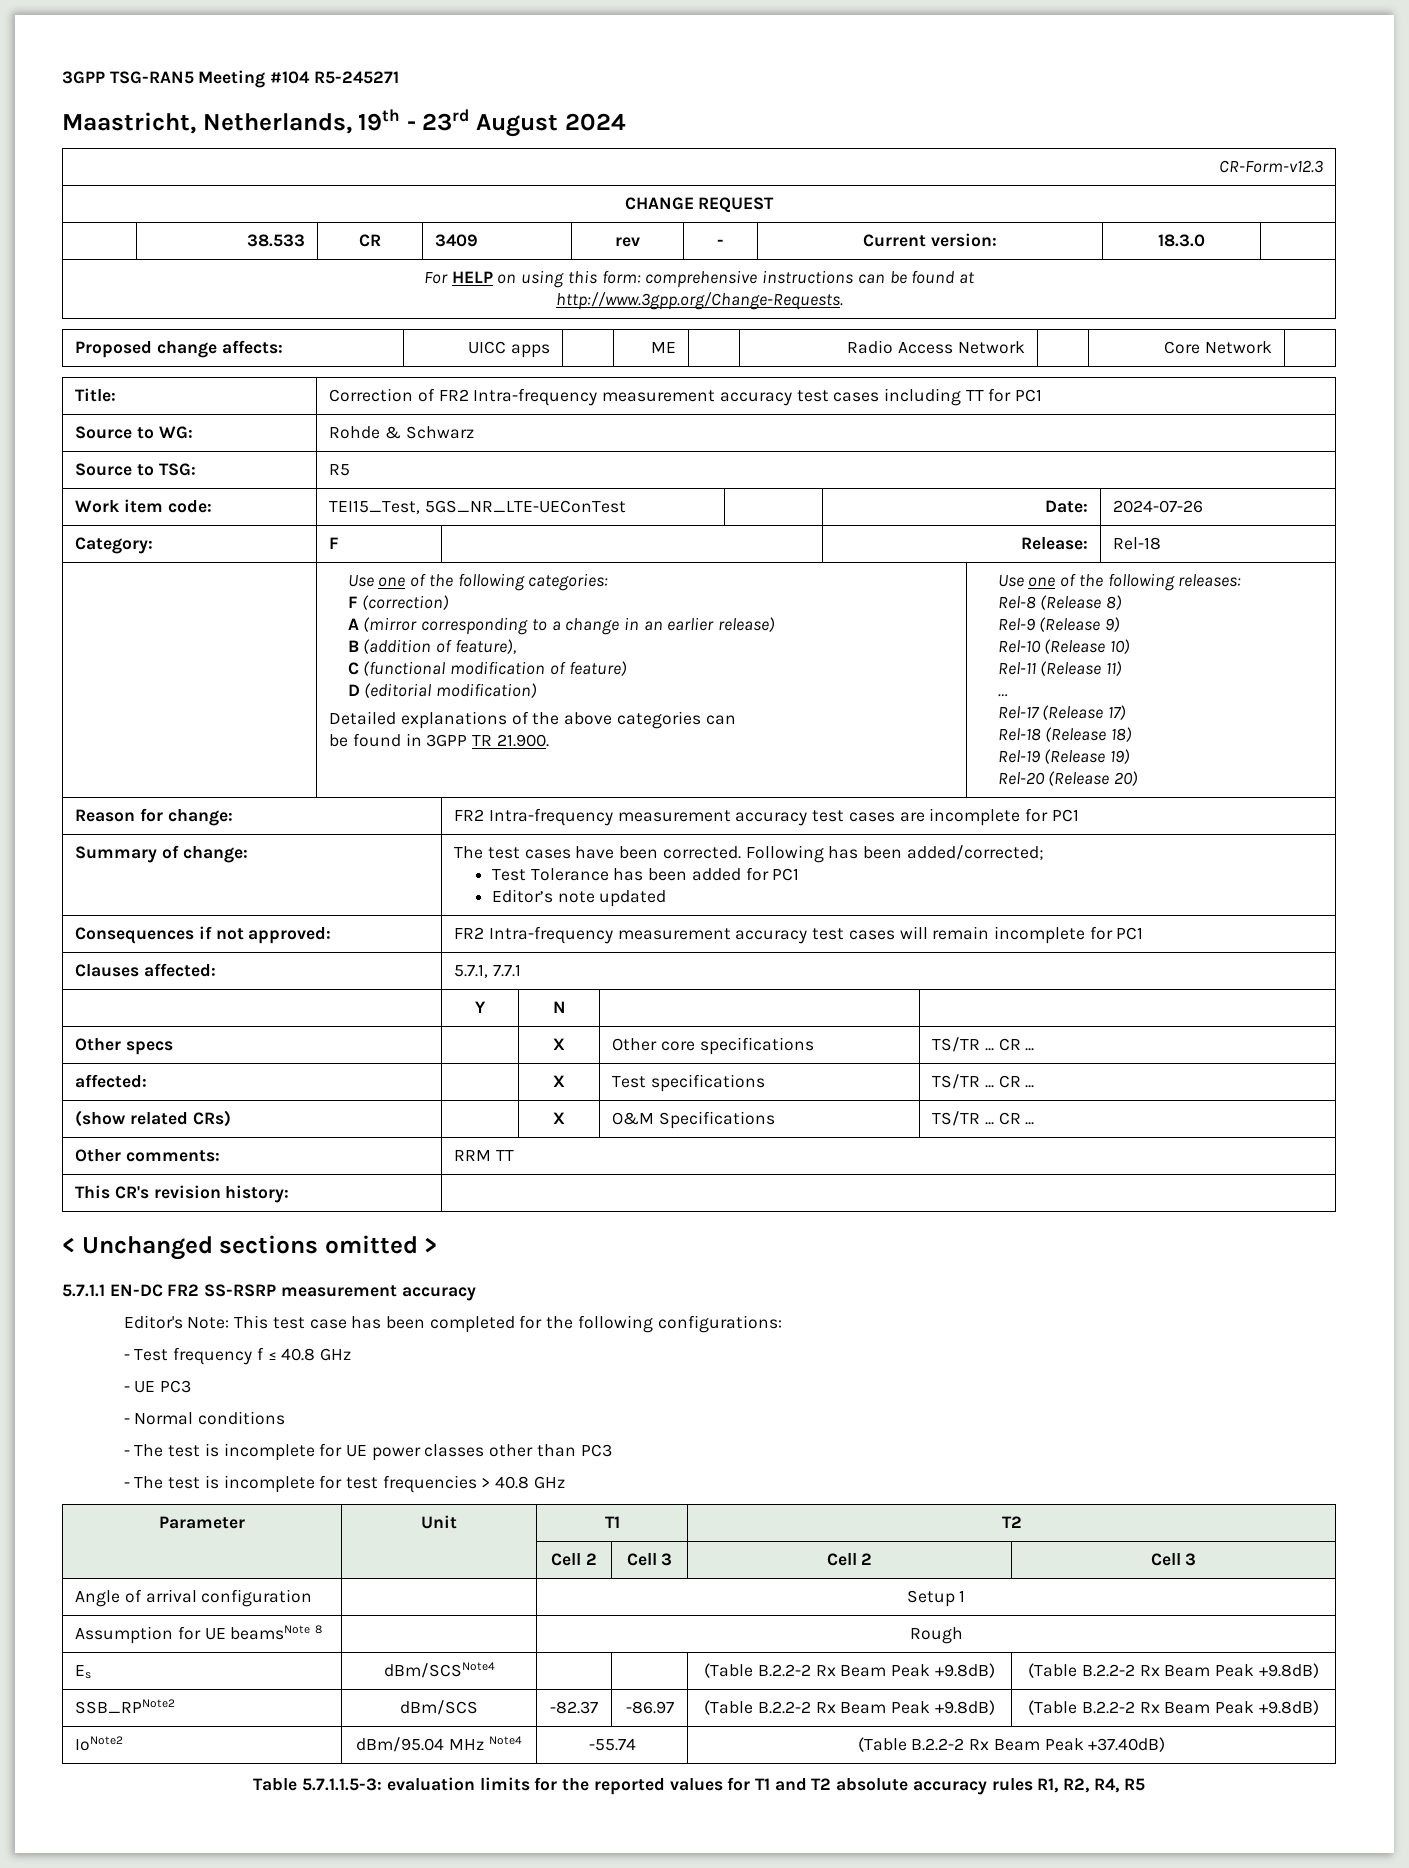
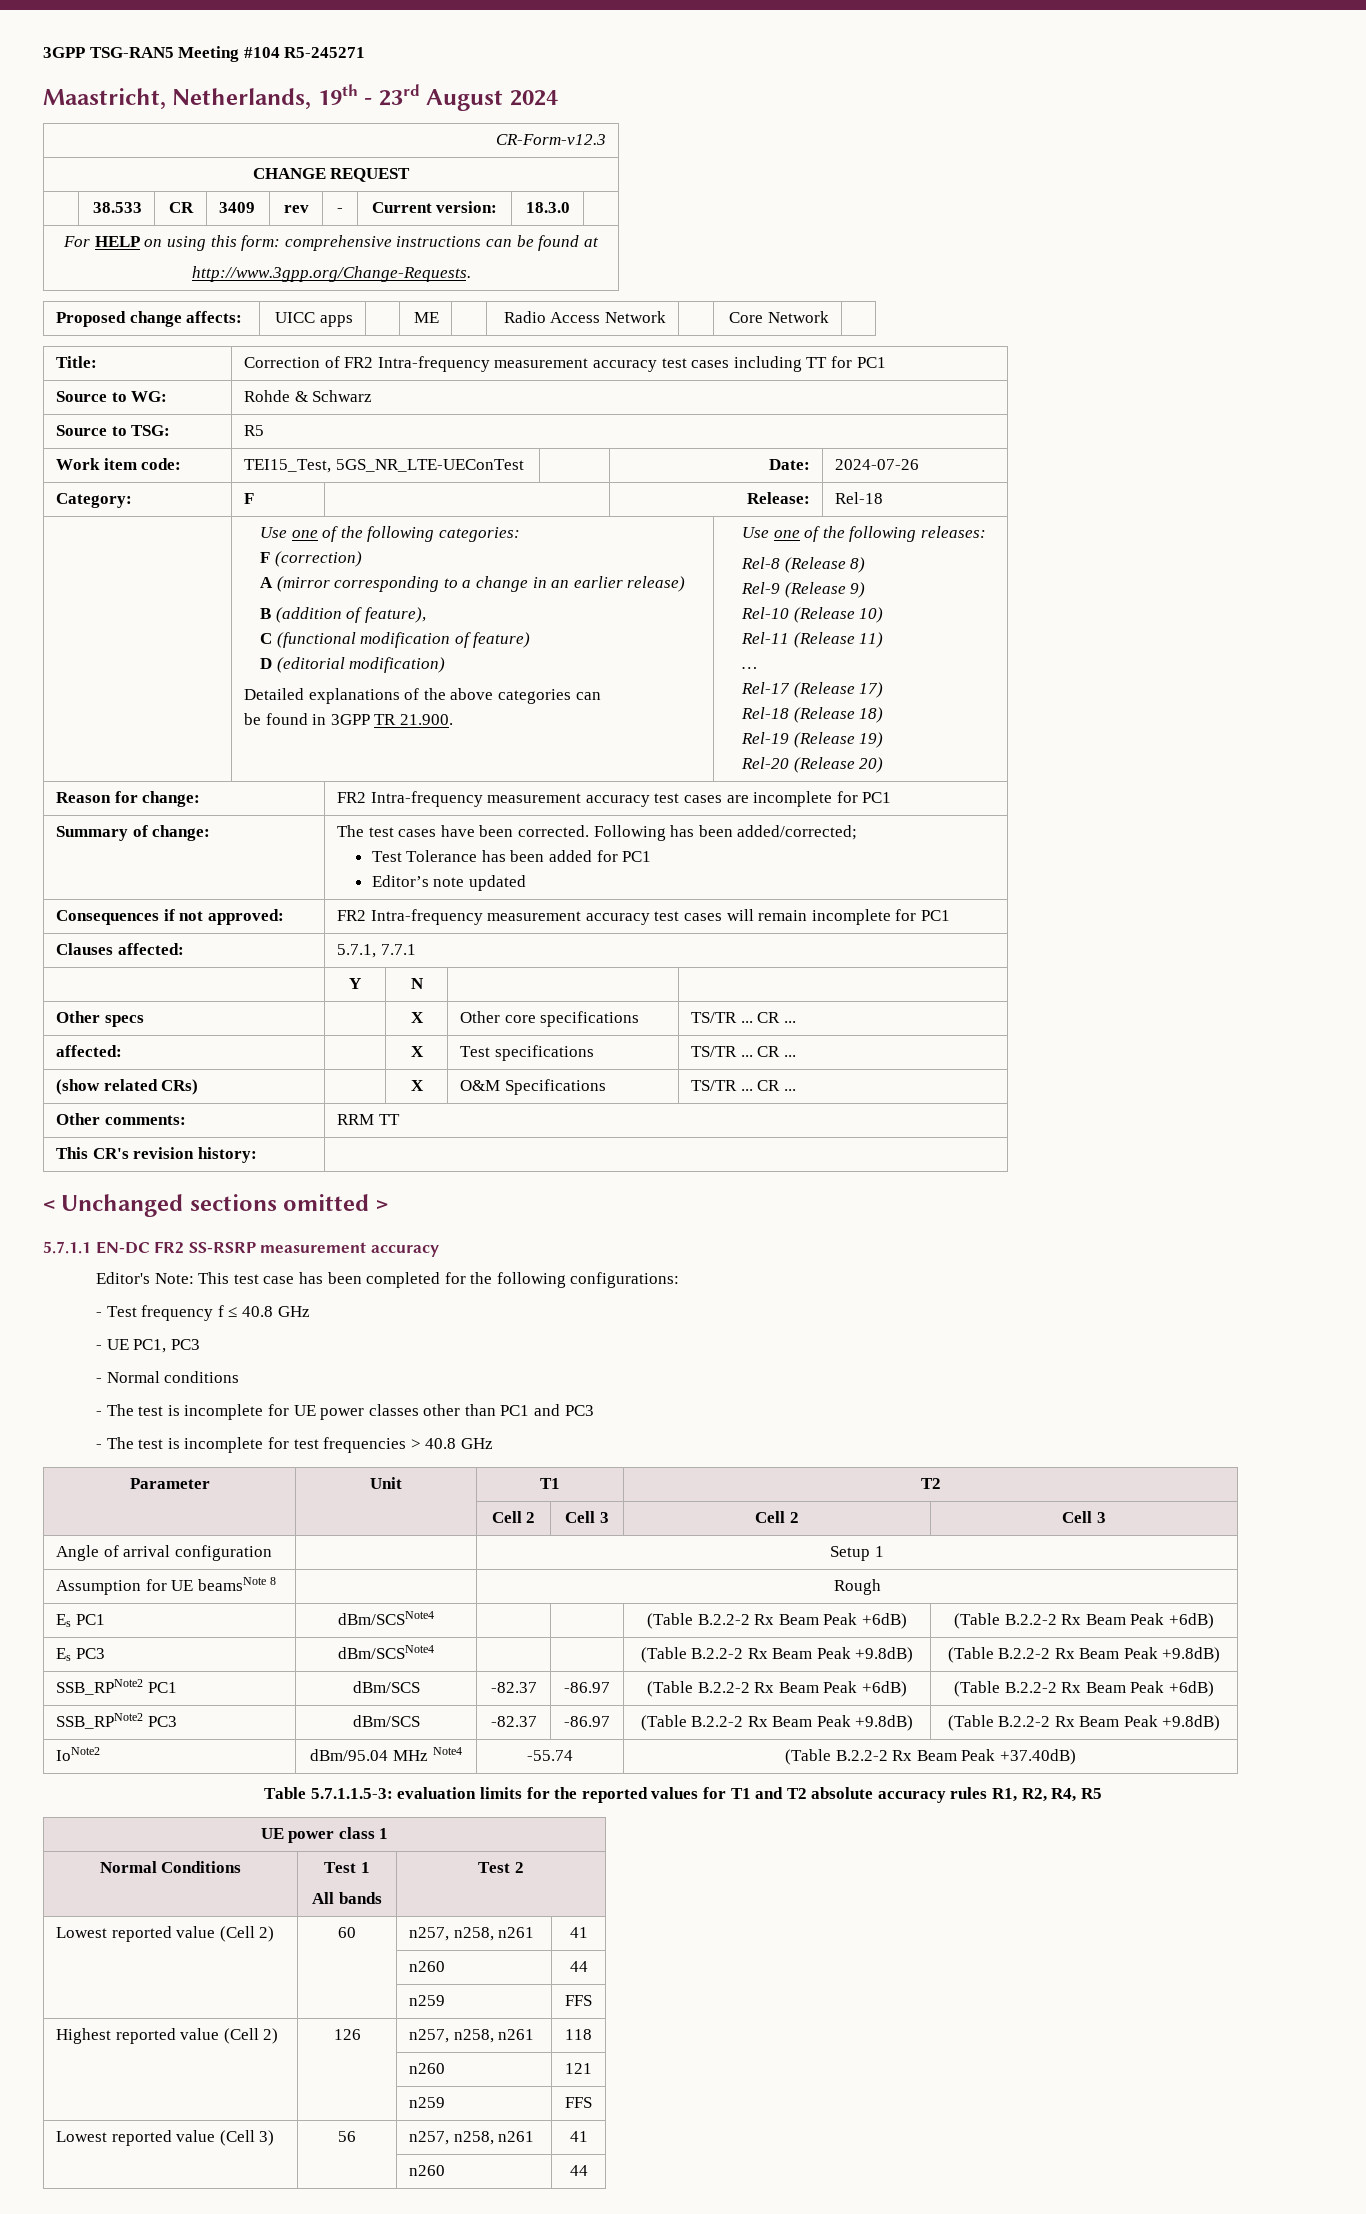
- - UE PC3
+ - UE PC1, PC3
- - The test is incomplete for UE power classes other than PC3
+ - The test is incomplete for UE power classes other than PC1 and PC3
- Es | dBm/SCSNote4 | | | (Table B.2.2-2 Rx Beam Peak +9.8dB) | (Table B.2.2-2 Rx Beam Peak +9.8dB)
+ Es PC1 | dBm/SCSNote4 | | | (Table B.2.2-2 Rx Beam Peak +6dB) | (Table B.2.2-2 Rx Beam Peak +6dB)
+ Es PC3 | dBm/SCSNote4 | | | (Table B.2.2-2 Rx Beam Peak +9.8dB) | (Table B.2.2-2 Rx Beam Peak +9.8dB)
- SSB_RPNote2 | dBm/SCS | -82.37 | -86.97 | (Table B.2.2-2 Rx Beam Peak +9.8dB) | (Table B.2.2-2 Rx Beam Peak +9.8dB)
+ SSB_RPNote2 PC1 | dBm/SCS | -82.37 | -86.97 | (Table B.2.2-2 Rx Beam Peak +6dB) | (Table B.2.2-2 Rx Beam Peak +6dB)
+ SSB_RPNote2 PC3 | dBm/SCS | -82.37 | -86.97 | (Table B.2.2-2 Rx Beam Peak +9.8dB) | (Table B.2.2-2 Rx Beam Peak +9.8dB)
+ UE power class 1
+ Normal Conditions | Test 1
+ All bands | Test 2
+ Lowest reported value (Cell 2) | 60 | n257, n258, n261 | 41
+ | | n260 | 44
+ | | n259 | FFS
+ Highest reported value (Cell 2) | 126 | n257, n258, n261 | 118
+ | | n260 | 121
+ | | n259 | FFS
+ Lowest reported value (Cell 3) | 56 | n257, n258, n261 | 41
+ | | n260 | 44

